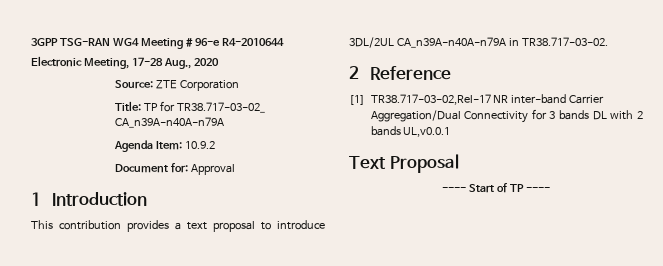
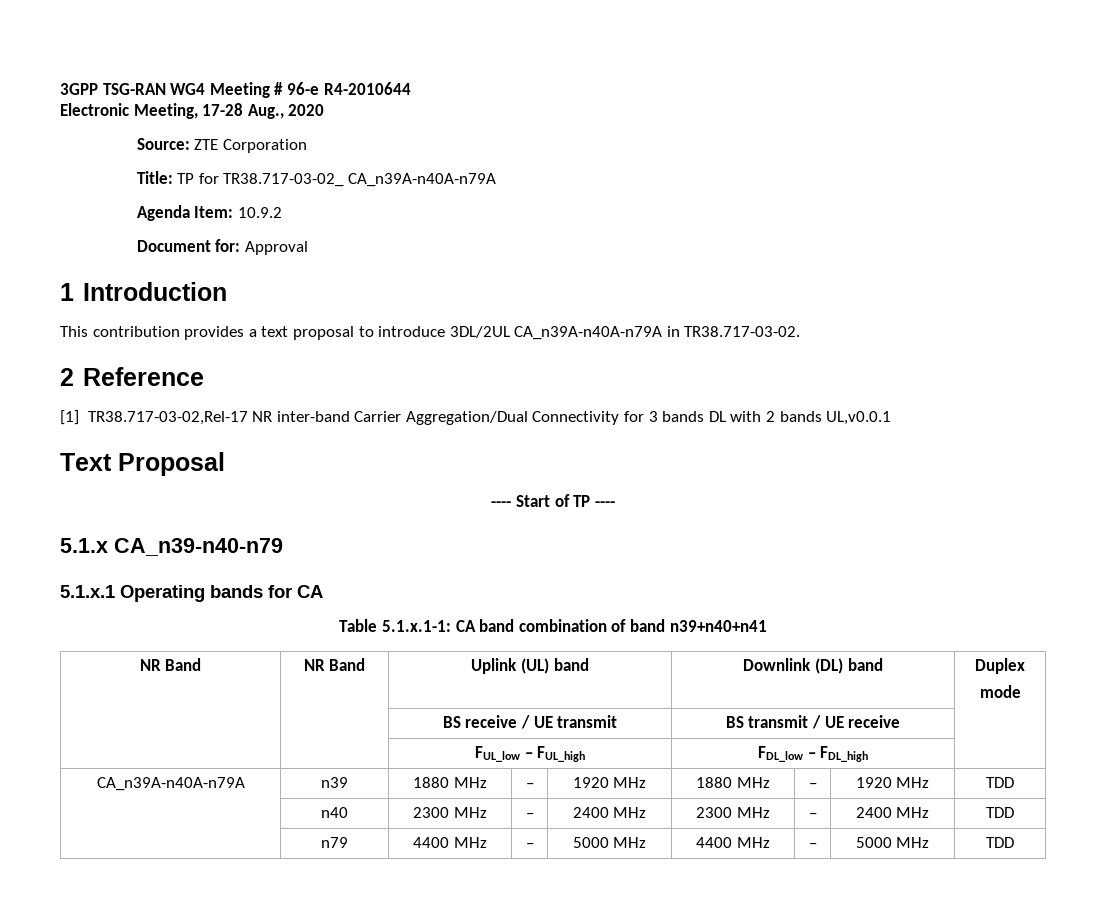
+ 5.1.x CA_n39-n40-n79
+ 5.1.x.1 Operating bands for CA
+ Table 5.1.x.1-1: CA band combination of band n39+n40+n41
+ NR Band | NR Band | Uplink (UL) band | Downlink (DL) band | Duplex
+ mode
+ | | BS receive / UE transmit | BS transmit / UE receive |
+ | | FUL_low – FUL_high | FDL_low – FDL_high |
+ CA_n39A-n40A-n79A | n39 | 1880 MHz | – | 1920 MHz | 1880 MHz | – | 1920 MHz | TDD
+ | n40 | 2300 MHz | – | 2400 MHz | 2300 MHz | – | 2400 MHz | TDD
+ | n79 | 4400 MHz | – | 5000 MHz | 4400 MHz | – | 5000 MHz | TDD

